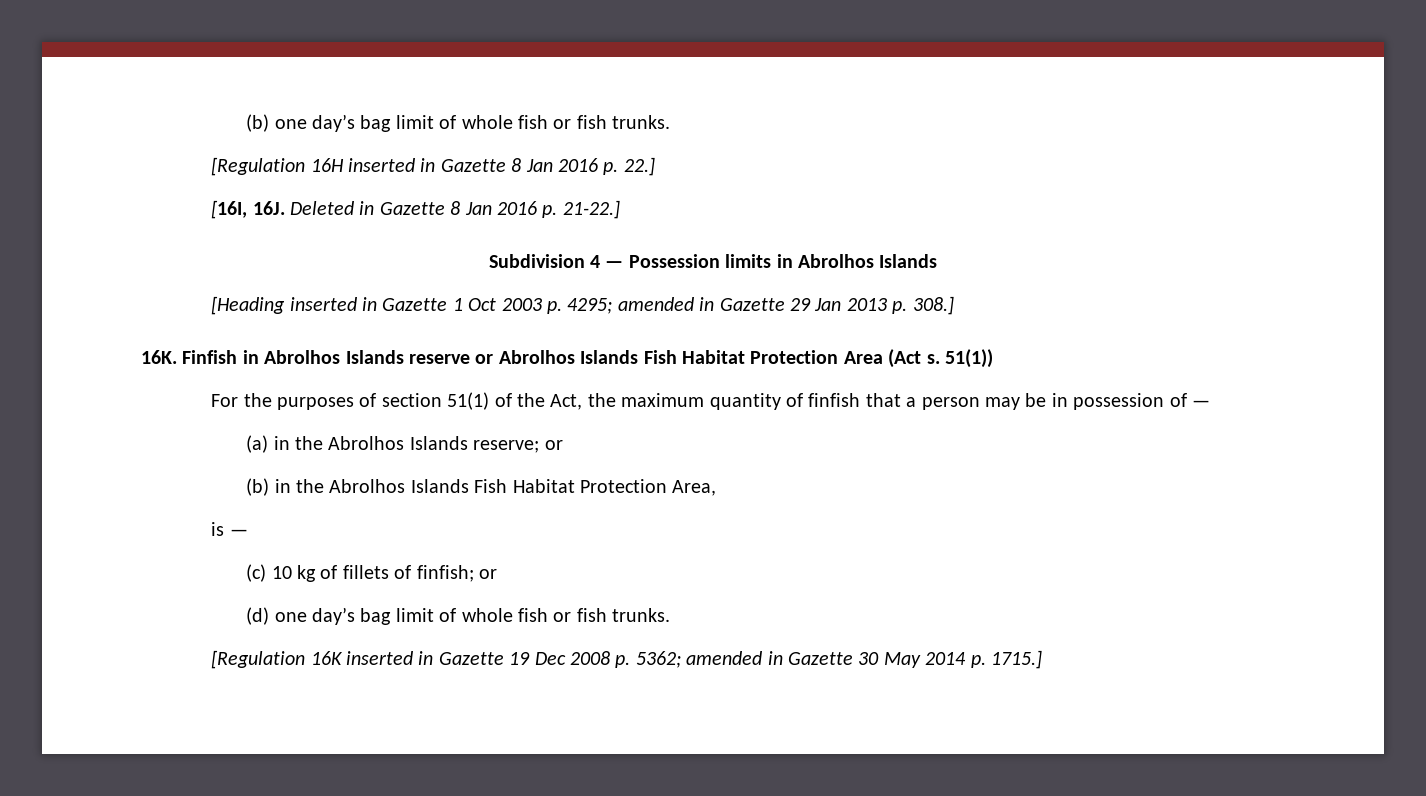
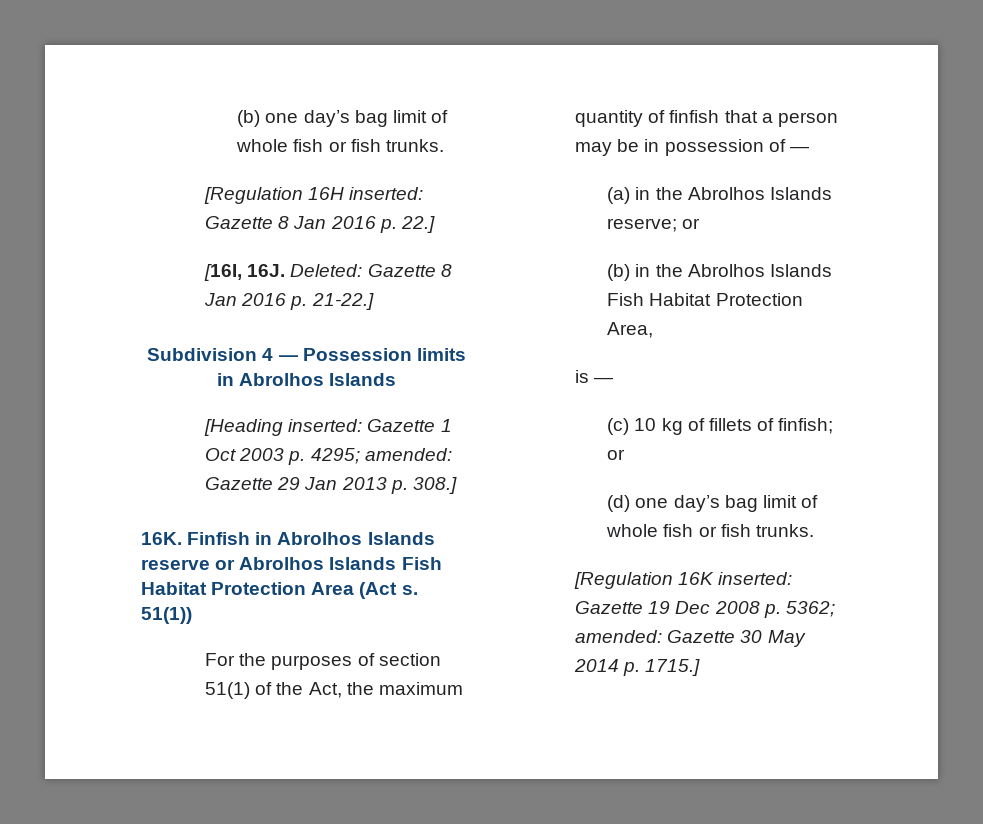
- [Regulation 16H inserted in Gazette 8 Jan 2016 p. 22.]
+ [Regulation 16H inserted: Gazette 8 Jan 2016 p. 22.]
- Deleted in Gazette 8 Jan 2016 p. 21-22.]
+ Deleted: Gazette 8 Jan 2016 p. 21-22.]
- [Heading inserted in Gazette 1 Oct 2003 p. 4295; amended in Gazette 29 Jan 2013 p. 308.]
+ [Heading inserted: Gazette 1 Oct 2003 p. 4295; amended: Gazette 29 Jan 2013 p. 308.]
- [Regulation 16K inserted in Gazette 19 Dec 2008 p. 5362; amended in Gazette 30 May 2014 p. 1715.]
+ [Regulation 16K inserted: Gazette 19 Dec 2008 p. 5362; amended: Gazette 30 May 2014 p. 1715.]

